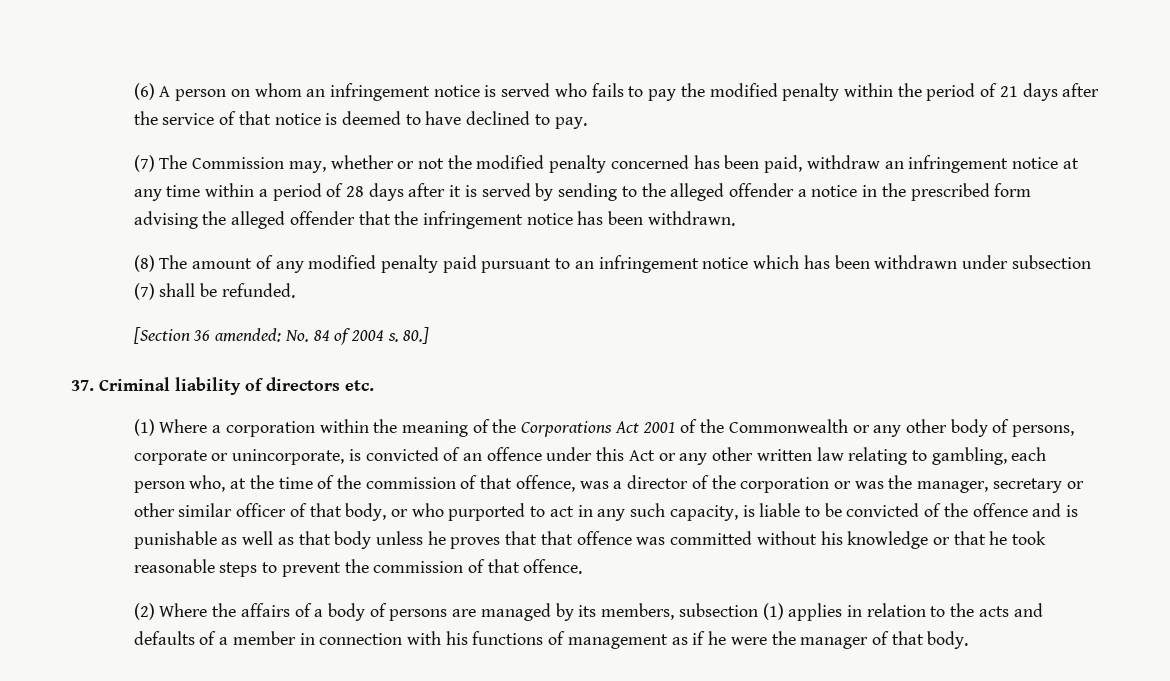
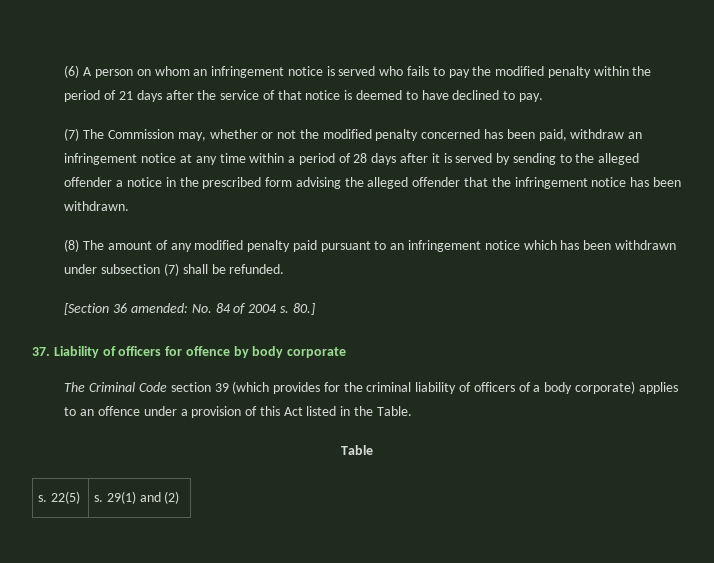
- 37. Criminal liability of directors etc.
- (1) Where a corporation within the meaning of the Corporations Act 2001 of the Commonwealth or any other body of persons, corporate or unincorporate, is convicted of an offence under this Act or any other written law relating to gambling, each person who, at the time of the commission of that offence, was a director of the corporation or was the manager, secretary or other similar officer of that body, or who purported to act in any such capacity, is liable to be convicted of the offence and is punishable as well as that body unless he proves that that offence was committed without his knowledge or that he took reasonable steps to prevent the commission of that offence.
- (2) Where the affairs of a body of persons are managed by its members, subsection (1) applies in relation to the acts and defaults of a member in connection with his functions of management as if he were the manager of that body.
+ 37. Liability of officers for offence by body corporate
+ The Criminal Code section 39 (which provides for the criminal liability of officers of a body corporate) applies to an offence under a provision of this Act listed in the Table.
+ Table
+ s. 22(5) | s. 29(1) and (2)

